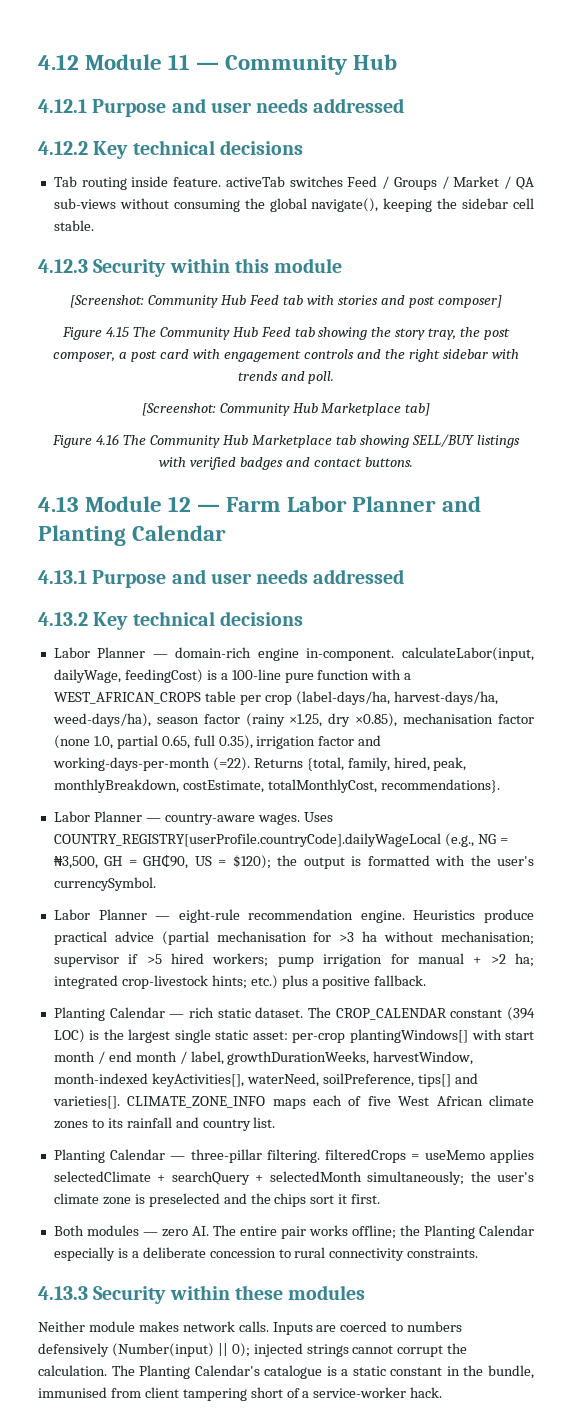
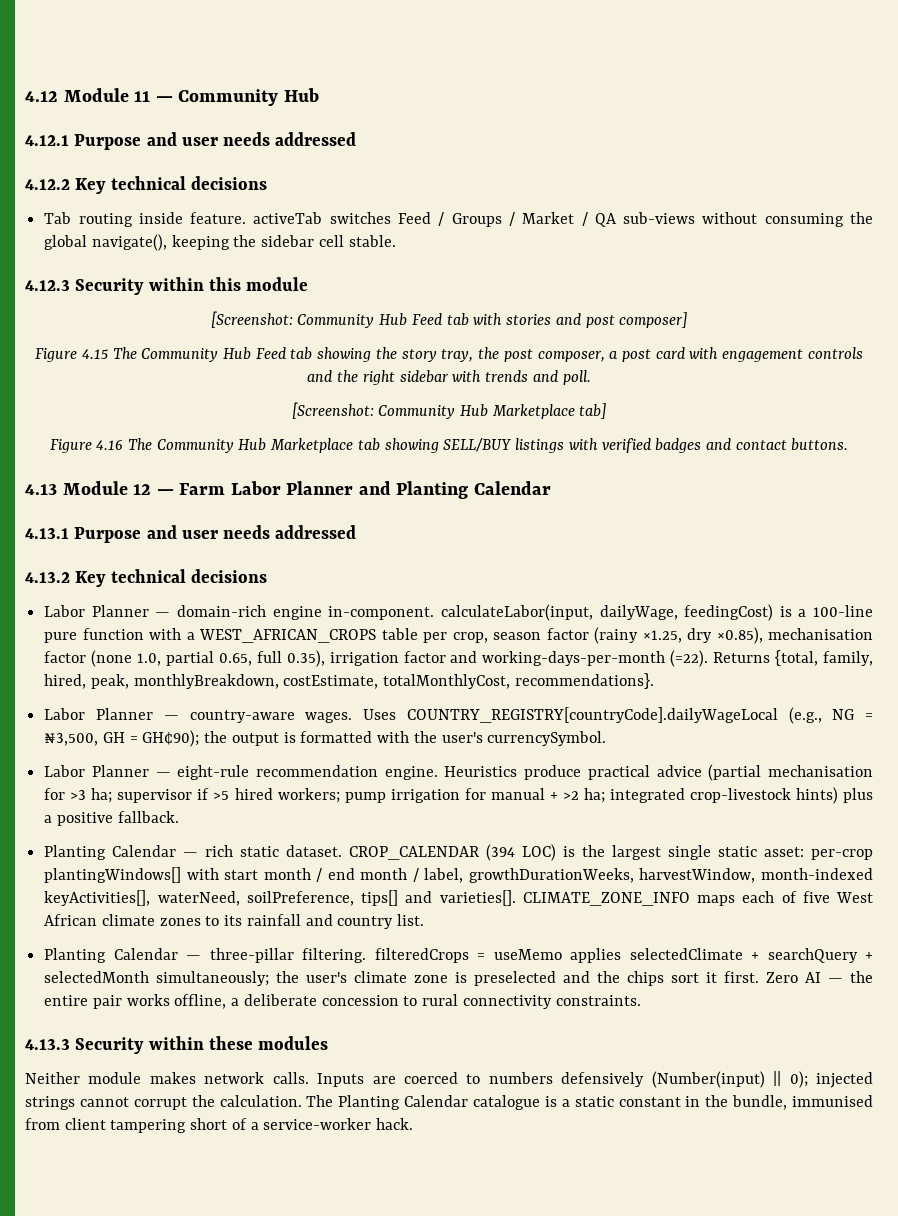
- Labor Planner — domain-rich engine in-component. calculateLabor(input, dailyWage, feedingCost) is a 100-line pure function with a WEST_AFRICAN_CROPS table per crop (label-days/ha, harvest-days/ha, weed-days/ha), season factor (rainy ×1.25, dry ×0.85), mechanisation factor (none 1.0, partial 0.65, full 0.35), irrigation factor and working-days-per-month (=22).
+ Labor Planner — domain-rich engine in-component. calculateLabor(input, dailyWage, feedingCost) is a 100-line pure function with a WEST_AFRICAN_CROPS table per crop, season factor (rainy ×1.25, dry ×0.85), mechanisation factor (none 1.0, partial 0.65, full 0.35), irrigation factor and working-days-per-month (=22).
- Uses COUNTRY_REGISTRY[userProfile.countryCode].dailyWageLocal (e.g., NG = ₦3,500, GH = GH₵90, US = $120); the output is formatted with the user's currencySymbol.
+ Uses COUNTRY_REGISTRY[countryCode].dailyWageLocal (e.g., NG = ₦3,500, GH = GH₵90); the output is formatted with the user's currencySymbol.
- Heuristics produce practical advice (partial mechanisation for >3 ha without mechanisation; supervisor if >5 hired workers; pump irrigation for manual + >2 ha; integrated crop-livestock hints; etc.) plus a positive fallback.
+ Heuristics produce practical advice (partial mechanisation for >3 ha; supervisor if >5 hired workers; pump irrigation for manual + >2 ha; integrated crop-livestock hints) plus a positive fallback.
- The CROP_CALENDAR constant (394 LOC) is the largest single static asset: per-crop plantingWindows[] with start month / end month / label, growthDurationWeeks, harvestWindow, month-indexed keyActivities[], waterNeed, soilPreference, tips[] and varieties[].
+ CROP_CALENDAR (394 LOC) is the largest single static asset: per-crop plantingWindows[] with start month / end month / label, growthDurationWeeks, harvestWindow, month-indexed keyActivities[], waterNeed, soilPreference, tips[] and varieties[].
- Planting Calendar — three-pillar filtering. filteredCrops = useMemo applies selectedClimate + searchQuery + selectedMonth simultaneously; the user's climate zone is preselected and the chips sort it first.
- Both modules — zero AI. The entire pair works offline; the Planting Calendar especially is a deliberate concession to rural connectivity constraints.
+ Planting Calendar — three-pillar filtering. filteredCrops = useMemo applies selectedClimate + searchQuery + selectedMonth simultaneously; the user's climate zone is preselected and the chips sort it first. Zero AI — the entire pair works offline, a deliberate concession to rural connectivity constraints.
- The Planting Calendar's catalogue is a static constant in the bundle, immunised from client tampering short of a service-worker hack.
+ The Planting Calendar catalogue is a static constant in the bundle, immunised from client tampering short of a service-worker hack.

